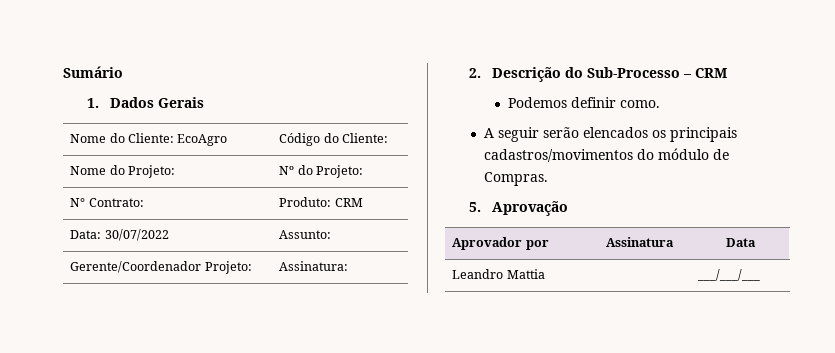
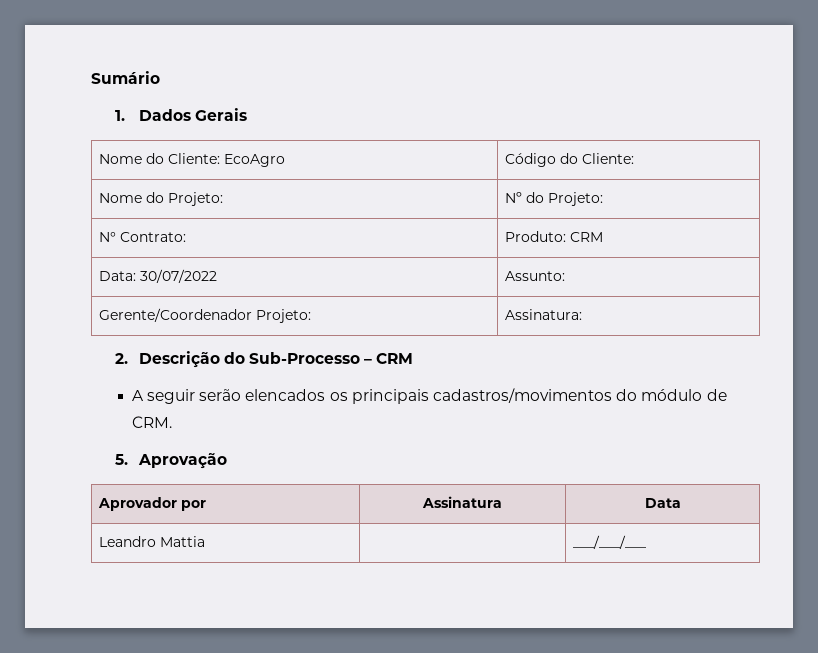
- Podemos definir como.
- A seguir serão elencados os principais cadastros/movimentos do módulo de Compras.
+ A seguir serão elencados os principais cadastros/movimentos do módulo de CRM.

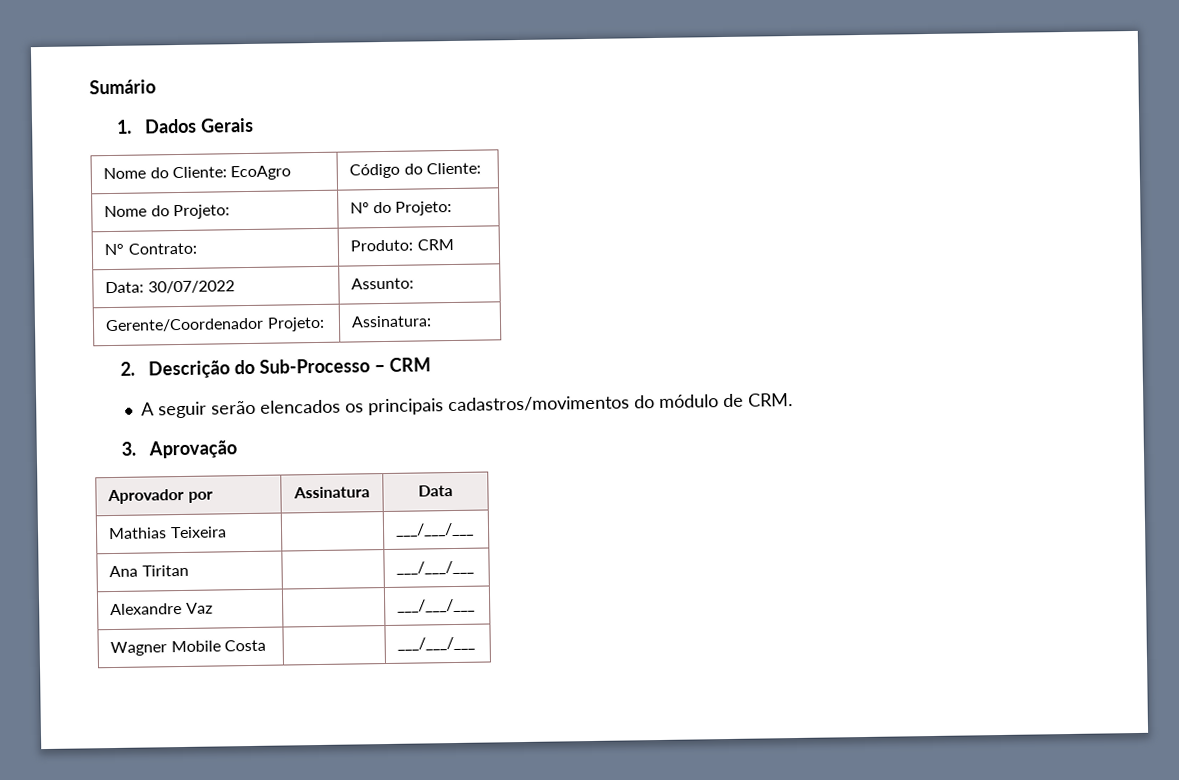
- 5. Aprovação
+ 3. Aprovação
- Leandro Mattia | | ___/___/___
+ Mathias Teixeira | | ___/___/___
+ Ana Tiritan | | ___/___/___
+ Alexandre Vaz | | ___/___/___
+ Wagner Mobile Costa | | ___/___/___

